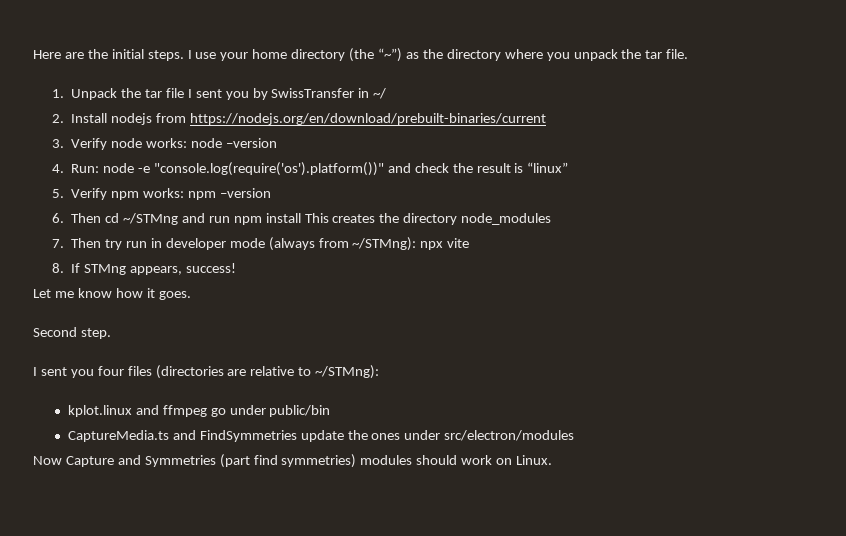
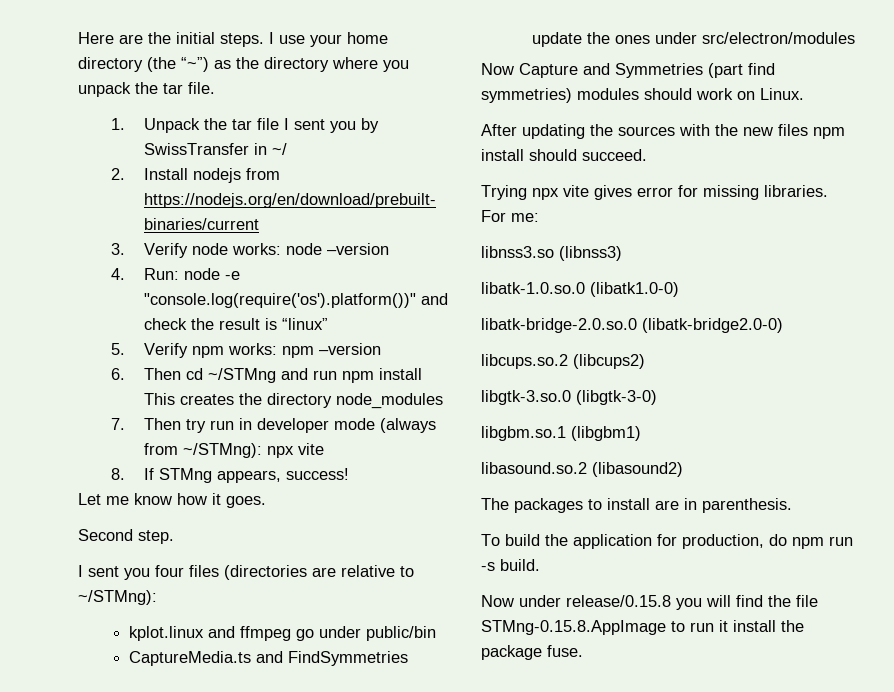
+ After updating the sources with the new files npm install should succeed.
+ Trying npx vite gives error for missing libraries. For me:
+ libnss3.so (libnss3)
+ libatk-1.0.so.0 (libatk1.0-0)
+ libatk-bridge-2.0.so.0 (libatk-bridge2.0-0)
+ libcups.so.2 (libcups2)
+ libgtk-3.so.0 (libgtk-3-0)
+ libgbm.so.1 (libgbm1)
+ libasound.so.2 (libasound2)
+ The packages to install are in parenthesis.
+ To build the application for production, do npm run -s build.
+ Now under release/0.15.8 you will find the file STMng-0.15.8.AppImage to run it install the package fuse.

